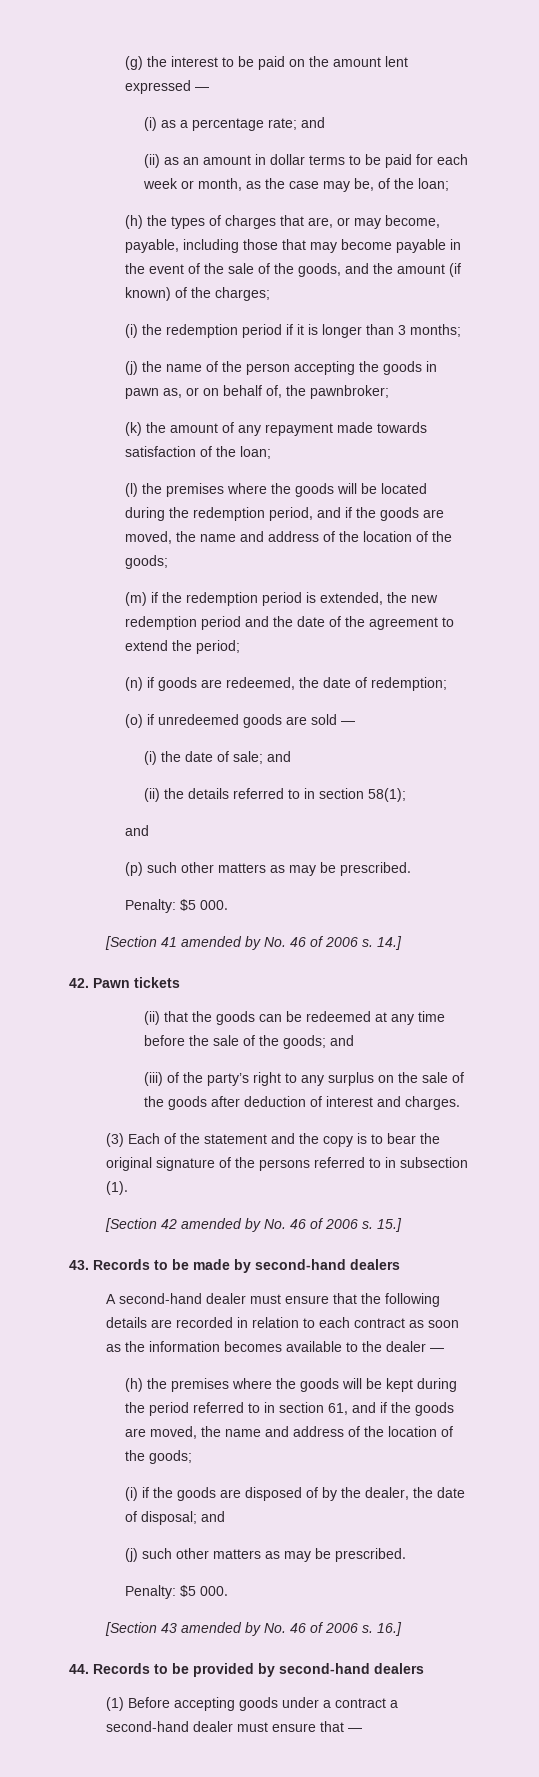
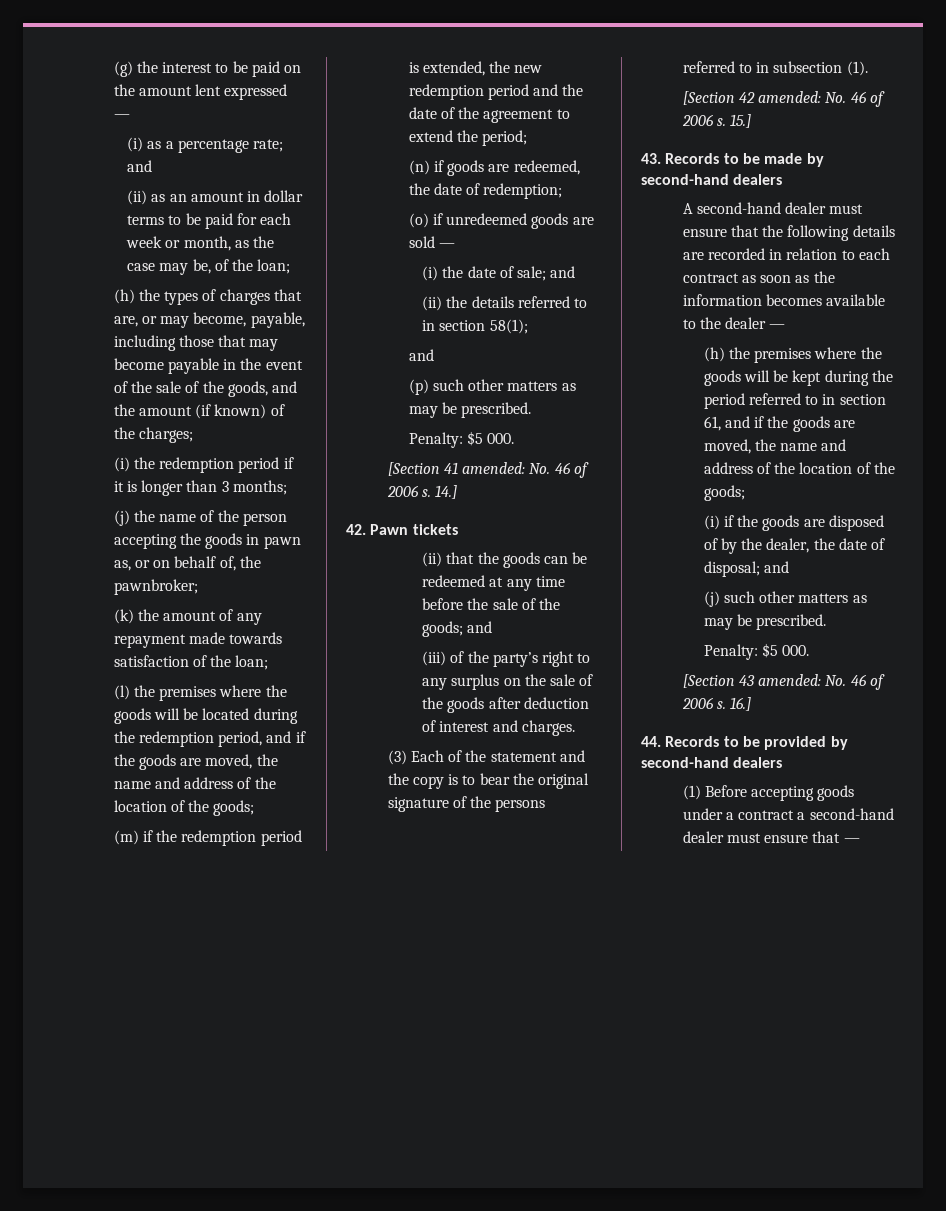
- [Section 41 amended by No. 46 of 2006 s.
+ [Section 41 amended: No. 46 of 2006 s.
- [Section 42 amended by No. 46 of 2006 s.
+ [Section 42 amended: No. 46 of 2006 s.
- [Section 43 amended by No. 46 of 2006 s.
+ [Section 43 amended: No. 46 of 2006 s.

